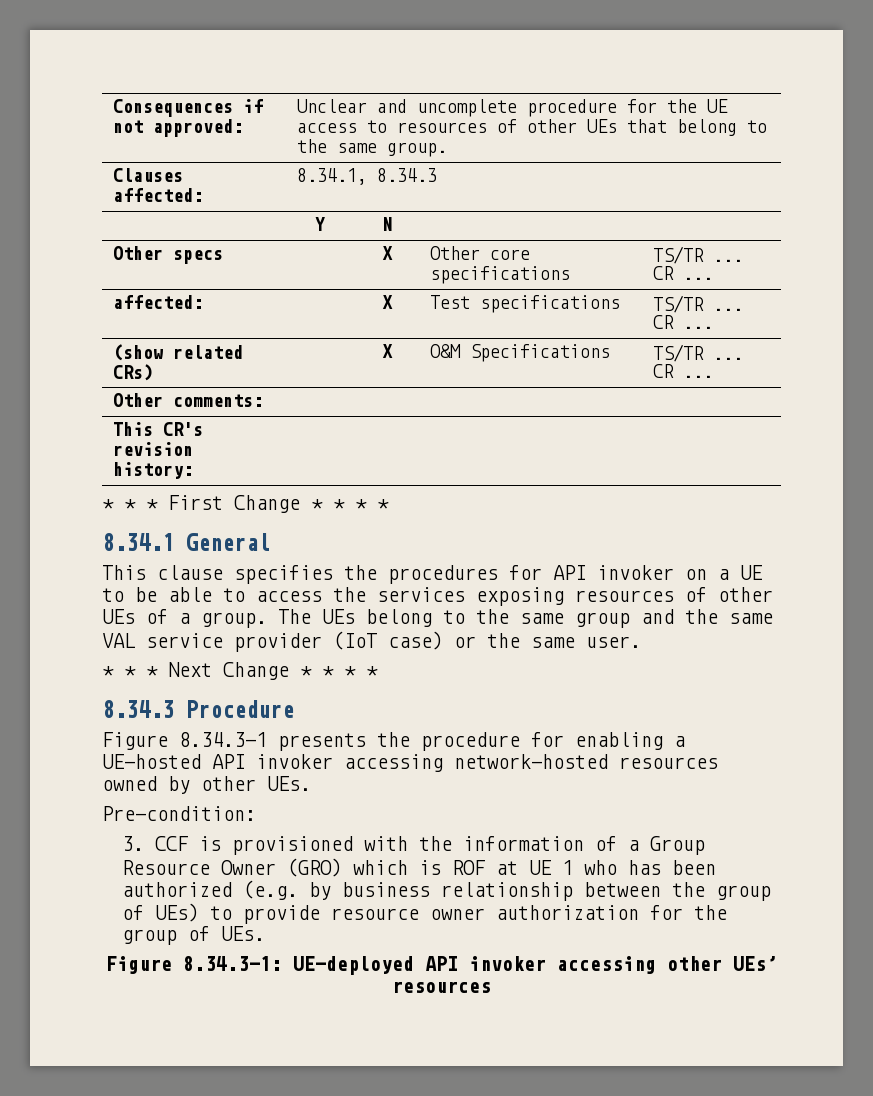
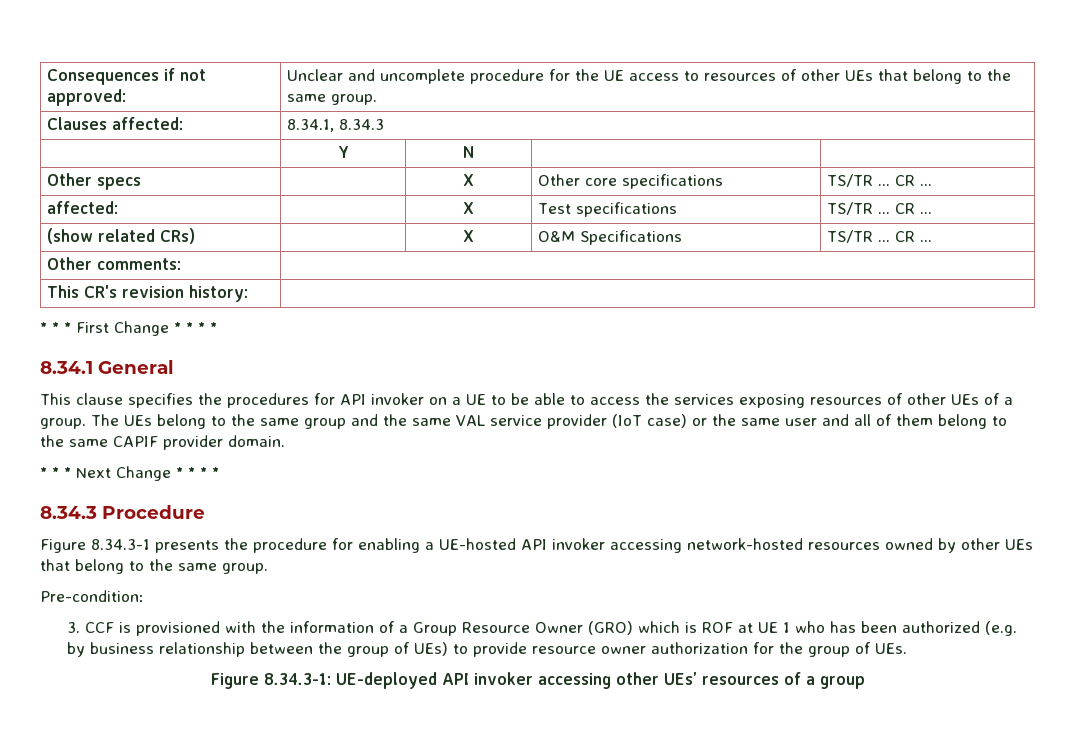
- The UEs belong to the same group and the same VAL service provider (IoT case) or the same user.
+ The UEs belong to the same group and the same VAL service provider (IoT case) or the same user and all of them belong to the same CAPIF provider domain.
- Figure 8.34.3-1 presents the procedure for enabling a UE-hosted API invoker accessing network-hosted resources owned by other UEs.
+ Figure 8.34.3-1 presents the procedure for enabling a UE-hosted API invoker accessing network-hosted resources owned by other UEs that belong to the same group.
- Figure 8.34.3-1: UE-deployed API invoker accessing other UEs’ resources
+ Figure 8.34.3-1: UE-deployed API invoker accessing other UEs’ resources of a group

